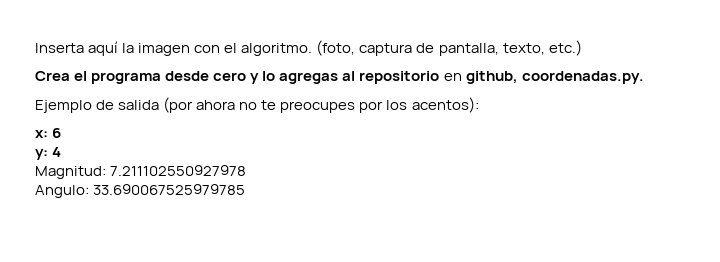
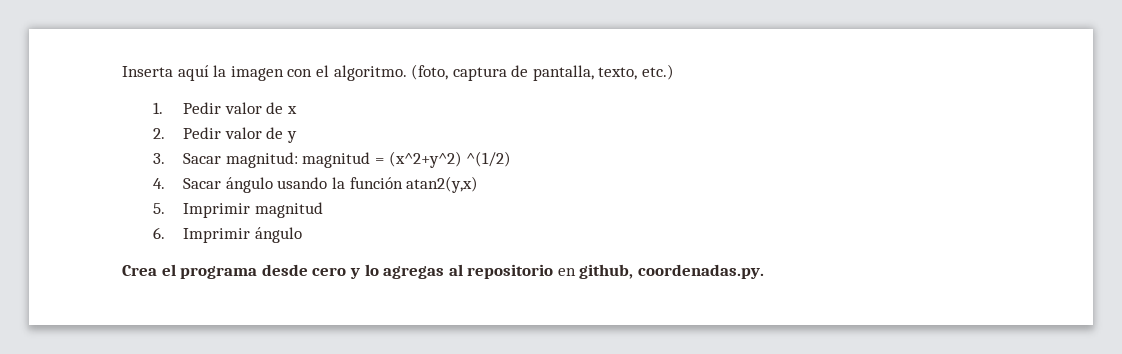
+ 1. Pedir valor de x
+ 2. Pedir valor de y
+ 3. Sacar magnitud: magnitud = (x^2+y^2) ^(1/2)
+ 4. Sacar ángulo usando la función atan2(y,x)
+ 5. Imprimir magnitud
+ 6. Imprimir ángulo
- Ejemplo de salida (por ahora no te preocupes por los acentos):
- x: 6
- y: 4
- Magnitud: 7.211102550927978
- Angulo: 33.690067525979785

